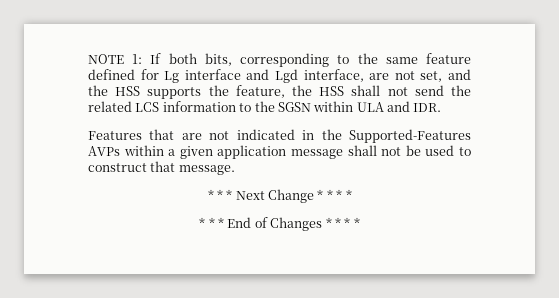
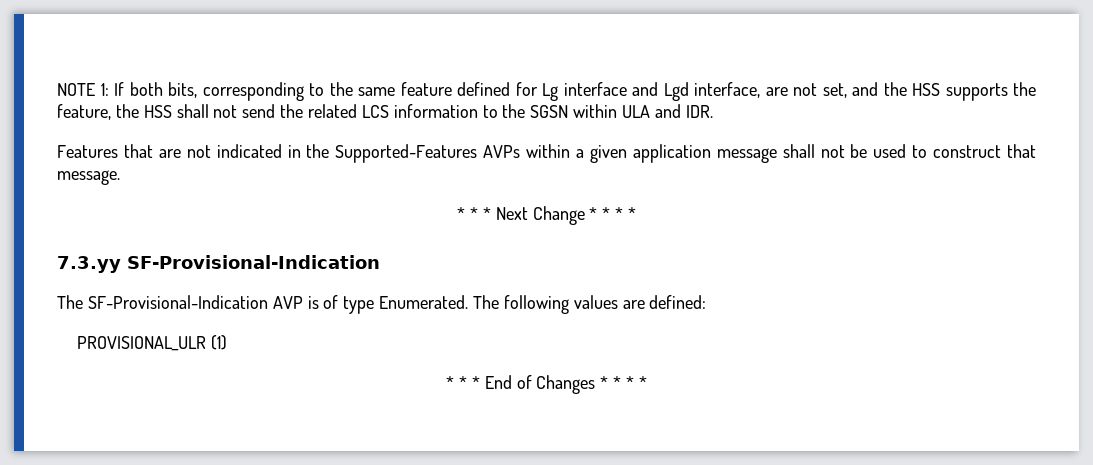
+ 7.3.yy SF-Provisional-Indication
+ The SF-Provisional-Indication AVP is of type Enumerated. The following values are defined:
+ PROVISIONAL_ULR (1)

